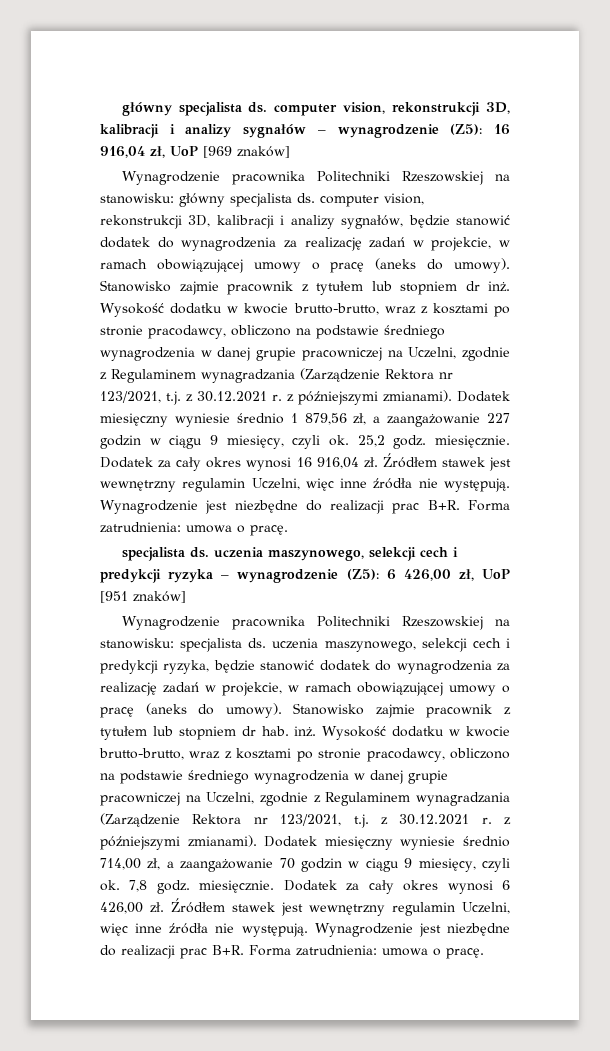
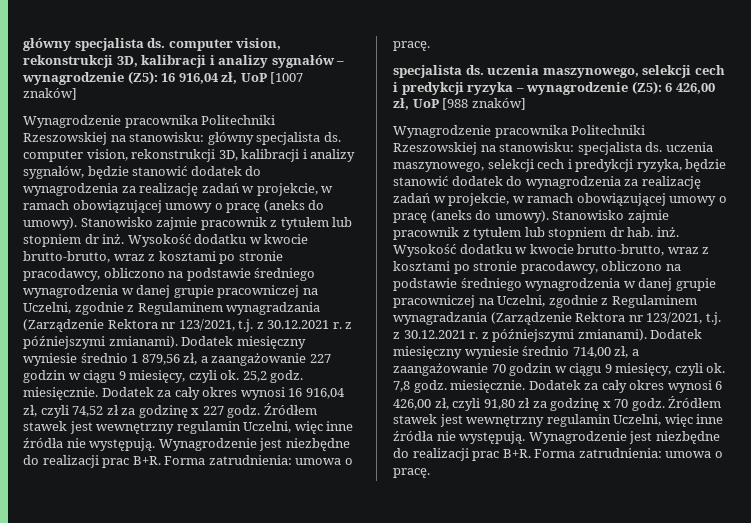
- główny specjalista ds. computer vision, rekonstrukcji 3D, kalibracji i analizy sygnałów – wynagrodzenie (Z5): 16 916,04 zł, UoP [969 znaków]
+ główny specjalista ds. computer vision, rekonstrukcji 3D, kalibracji i analizy sygnałów – wynagrodzenie (Z5): 16 916,04 zł, UoP [1007 znaków]
- Dodatek za cały okres wynosi 16 916,04 zł.
+ Dodatek za cały okres wynosi 16 916,04 zł, czyli 74,52 zł za godzinę x 227 godz.
- specjalista ds. uczenia maszynowego, selekcji cech i predykcji ryzyka – wynagrodzenie (Z5): 6 426,00 zł, UoP [951 znaków]
+ specjalista ds. uczenia maszynowego, selekcji cech i predykcji ryzyka – wynagrodzenie (Z5): 6 426,00 zł, UoP [988 znaków]
- Dodatek za cały okres wynosi 6 426,00 zł.
+ Dodatek za cały okres wynosi 6 426,00 zł, czyli 91,80 zł za godzinę x 70 godz.

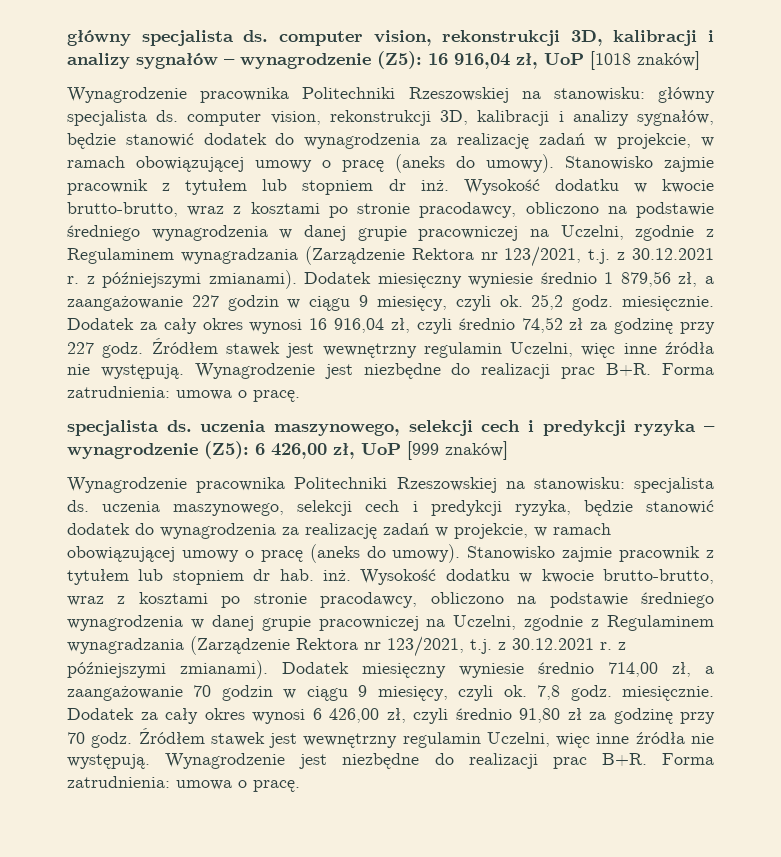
- główny specjalista ds. computer vision, rekonstrukcji 3D, kalibracji i analizy sygnałów – wynagrodzenie (Z5): 16 916,04 zł, UoP [1007 znaków]
+ główny specjalista ds. computer vision, rekonstrukcji 3D, kalibracji i analizy sygnałów – wynagrodzenie (Z5): 16 916,04 zł, UoP [1018 znaków]
- Dodatek za cały okres wynosi 16 916,04 zł, czyli 74,52 zł za godzinę x 227 godz.
+ Dodatek za cały okres wynosi 16 916,04 zł, czyli średnio 74,52 zł za godzinę przy 227 godz.
- specjalista ds. uczenia maszynowego, selekcji cech i predykcji ryzyka – wynagrodzenie (Z5): 6 426,00 zł, UoP [988 znaków]
+ specjalista ds. uczenia maszynowego, selekcji cech i predykcji ryzyka – wynagrodzenie (Z5): 6 426,00 zł, UoP [999 znaków]
- Dodatek za cały okres wynosi 6 426,00 zł, czyli 91,80 zł za godzinę x 70 godz.
+ Dodatek za cały okres wynosi 6 426,00 zł, czyli średnio 91,80 zł za godzinę przy 70 godz.

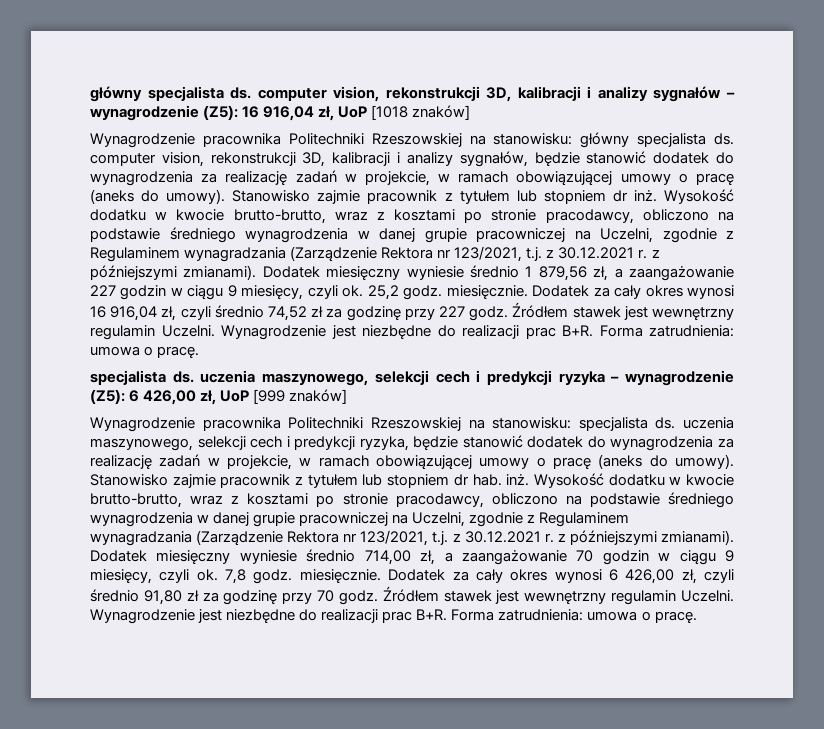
- Dodatek za cały okres wynosi 16 916,04 zł, czyli średnio 74,52 zł za godzinę przy 227 godz. Źródłem stawek jest wewnętrzny regulamin Uczelni, więc inne źródła nie występują.
+ Dodatek za cały okres wynosi 16 916,04 zł, czyli średnio 74,52 zł za godzinę przy 227 godz. Źródłem stawek jest wewnętrzny regulamin Uczelni.
- Dodatek za cały okres wynosi 6 426,00 zł, czyli średnio 91,80 zł za godzinę przy 70 godz. Źródłem stawek jest wewnętrzny regulamin Uczelni, więc inne źródła nie występują.
+ Dodatek za cały okres wynosi 6 426,00 zł, czyli średnio 91,80 zł za godzinę przy 70 godz. Źródłem stawek jest wewnętrzny regulamin Uczelni.

